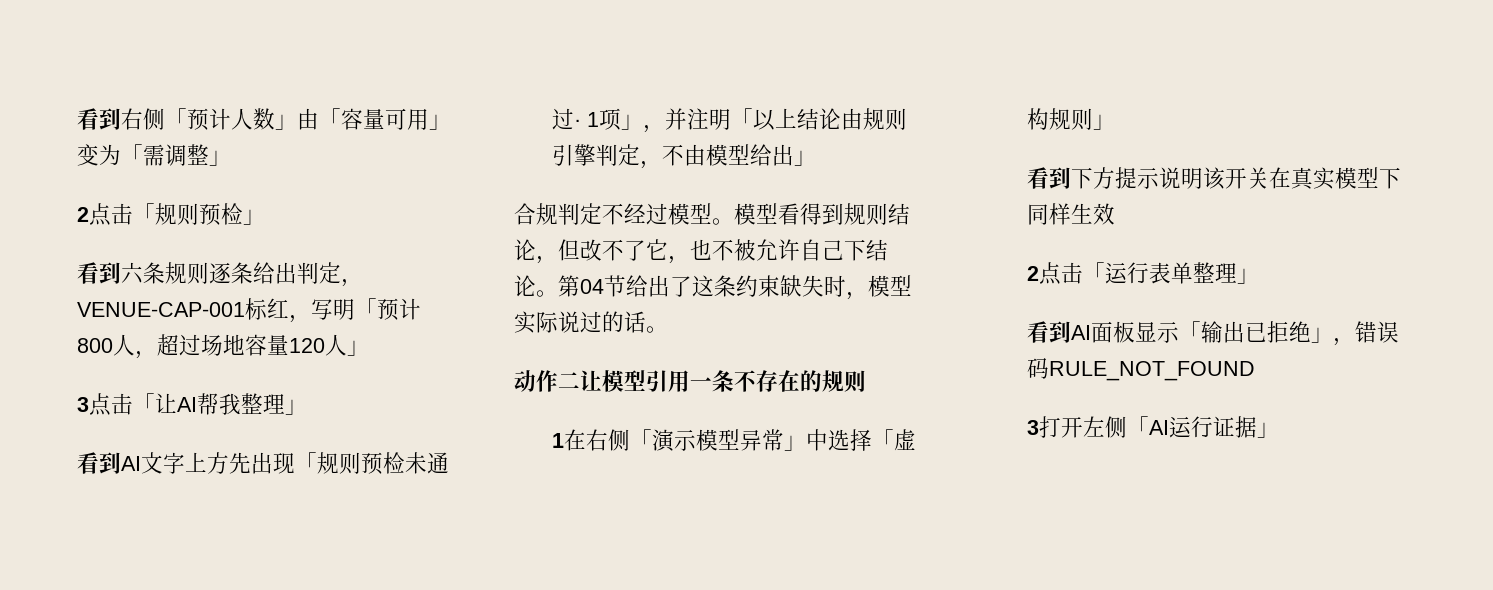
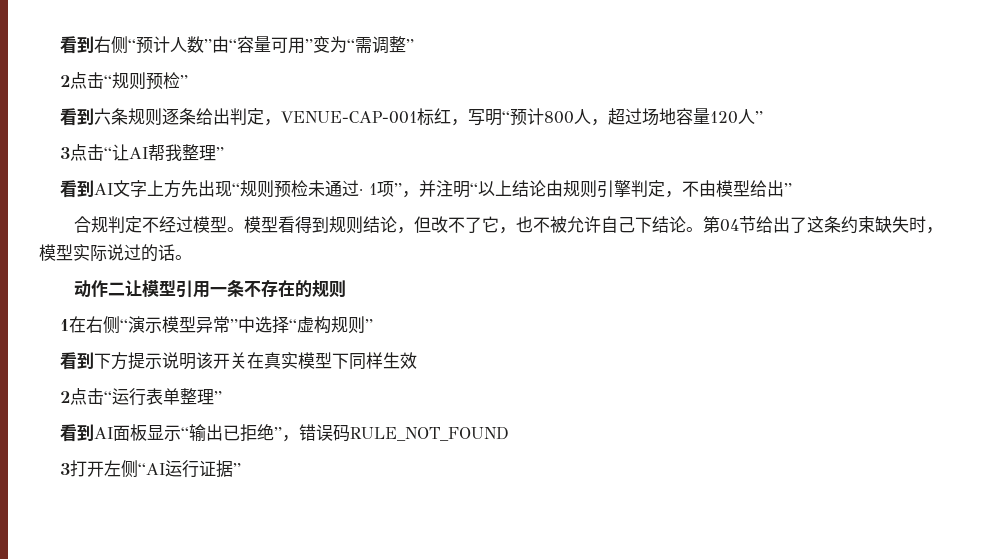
- 看到右侧「预计人数」由「容量可用」变为「需调整」
- 2点击「规则预检」
+ 看到右侧“预计人数”由“容量可用”变为“需调整”
+ 2点击“规则预检”
- 看到六条规则逐条给出判定，VENUE-CAP-001标红，写明「预计800人，超过场地容量120人」
+ 看到六条规则逐条给出判定，VENUE-CAP-001标红，写明“预计800人，超过场地容量120人”
- 3点击「让AI帮我整理」
+ 3点击“让AI帮我整理”
- 看到AI文字上方先出现「规则预检未通过· 1项」，并注明「以上结论由规则引擎判定，不由模型给出」
+ 看到AI文字上方先出现“规则预检未通过· 1项”，并注明“以上结论由规则引擎判定，不由模型给出”
- 1在右侧「演示模型异常」中选择「虚构规则」
+ 1在右侧“演示模型异常”中选择“虚构规则”
- 2点击「运行表单整理」
+ 2点击“运行表单整理”
- 看到AI面板显示「输出已拒绝」，错误码RULE_NOT_FOUND
+ 看到AI面板显示“输出已拒绝”，错误码RULE_NOT_FOUND
- 3打开左侧「AI运行证据」
+ 3打开左侧“AI运行证据”

